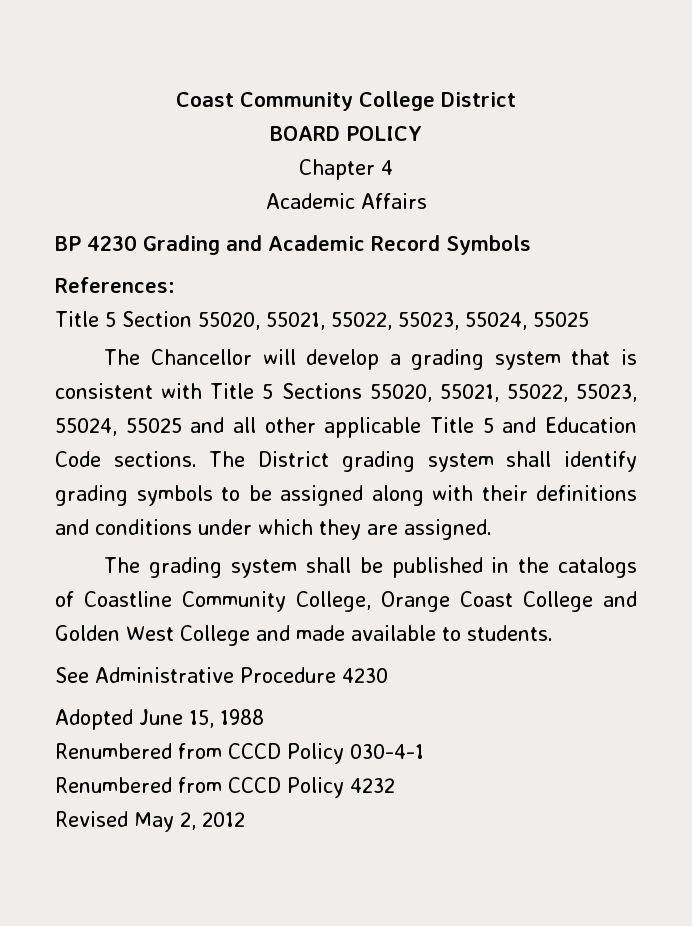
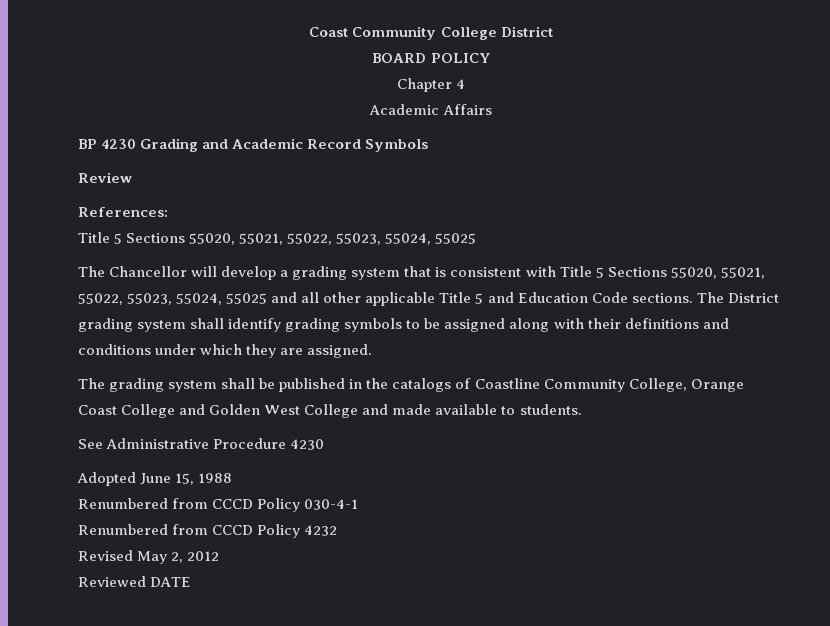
+ Review
  References:
- Title 5 Section 55020, 55021, 55022, 55023, 55024, 55025
+ Title 5 Sections 55020, 55021, 55022, 55023, 55024, 55025
+ Reviewed DATE

